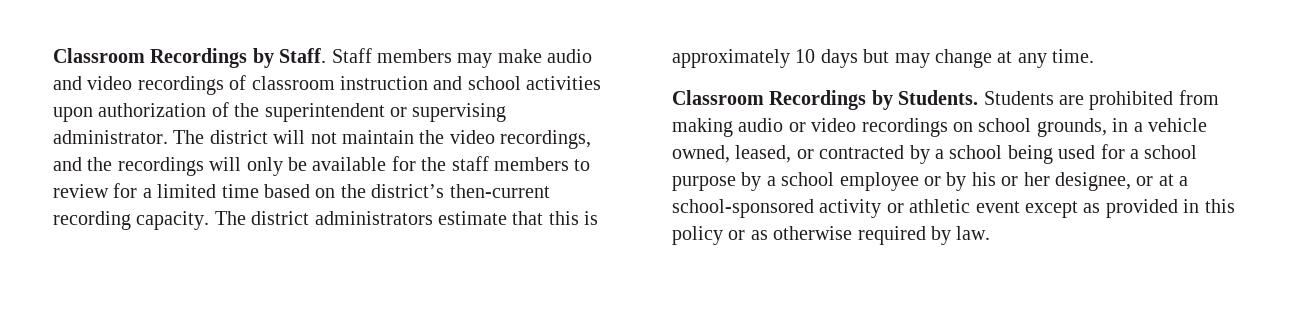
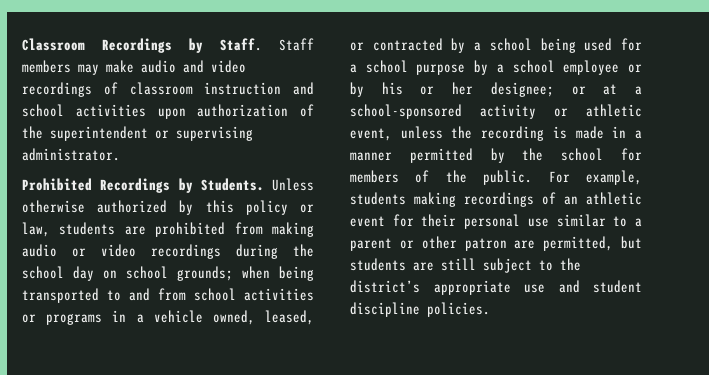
- Staff members may make audio and video recordings of classroom instruction and school activities upon authorization of the superintendent or supervising administrator. The district will not maintain the video recordings, and the recordings will only be available for the staff members to review for a limited time based on the district’s then-current recording capacity. The district administrators estimate that this is approximately 10 days but may change at any time.
- Classroom Recordings by Students. Students are prohibited from making audio or video recordings on school grounds, in a vehicle owned, leased, or contracted by a school being used for a school purpose by a school employee or by his or her designee, or at a school-sponsored activity or athletic event except as provided in this policy or as otherwise required by law.
+ Staff members may make audio and video recordings of classroom instruction and school activities upon authorization of the superintendent or supervising administrator.
+ Prohibited Recordings by Students. Unless otherwise authorized by this policy or law, students are prohibited from making audio or video recordings during the school day on school grounds; when being transported to and from school activities or programs in a vehicle owned, leased, or contracted by a school being used for a school purpose by a school employee or by his or her designee; or at a school-sponsored activity or athletic event, unless the recording is made in a manner permitted by the school for members of the public. For example, students making recordings of an athletic event for their personal use similar to a parent or other patron are permitted, but students are still subject to the district’s appropriate use and student discipline policies.

